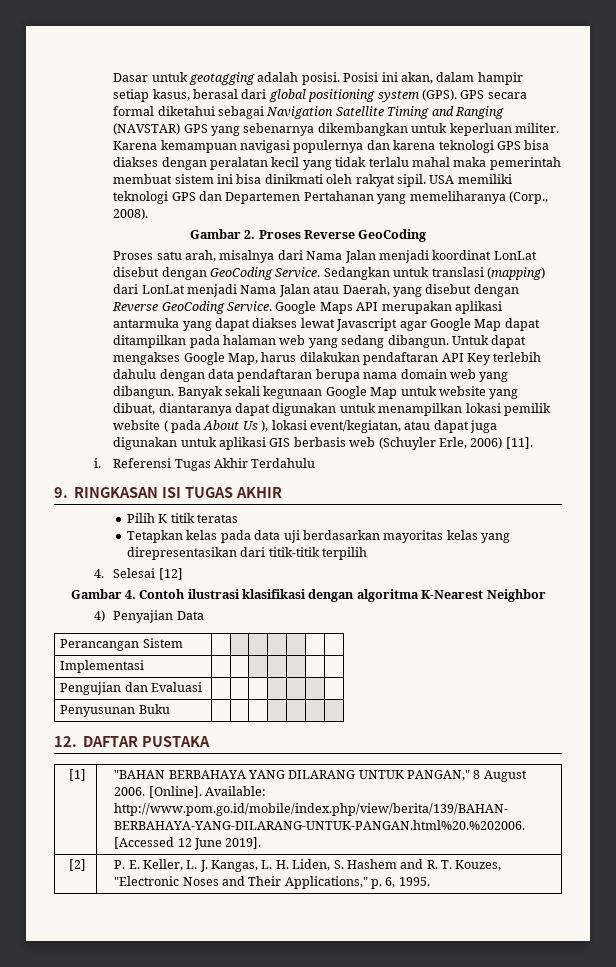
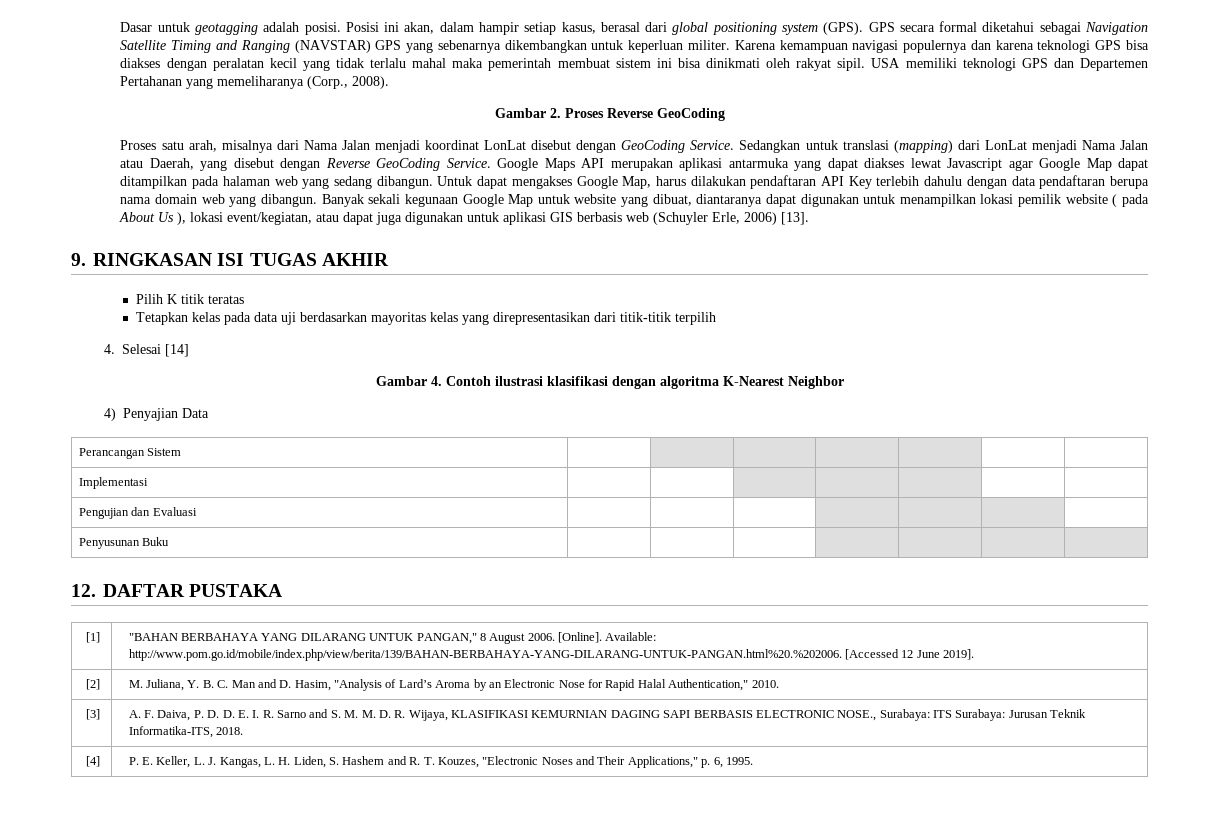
- Banyak sekali kegunaan Google Map untuk website yang dibuat, diantaranya dapat digunakan untuk menampilkan lokasi pemilik website ( pada About Us ), lokasi event/kegiatan, atau dapat juga digunakan untuk aplikasi GIS berbasis web (Schuyler Erle, 2006) [11].
- i. Referensi Tugas Akhir Terdahulu
+ Banyak sekali kegunaan Google Map untuk website yang dibuat, diantaranya dapat digunakan untuk menampilkan lokasi pemilik website ( pada About Us ), lokasi event/kegiatan, atau dapat juga digunakan untuk aplikasi GIS berbasis web (Schuyler Erle, 2006) [13].
- 4. Selesai [12]
+ 4. Selesai [14]
- [2] | P. E. Keller, L. J. Kangas, L. H. Liden, S. Hashem and R. T. Kouzes, "Electronic Noses and Their Applications," p. 6, 1995.
+ [2] | M. Juliana, Y. B. C. Man and D. Hasim, "Analysis of Lard’s Aroma by an Electronic Nose for Rapid Halal Authentication," 2010.
+ [3] | A. F. Daiva, P. D. D. E. I. R. Sarno and S. M. M. D. R. Wijaya, KLASIFIKASI KEMURNIAN DAGING SAPI BERBASIS ELECTRONIC NOSE., Surabaya: ITS Surabaya: Jurusan Teknik Informatika-ITS, 2018.
+ [4] | P. E. Keller, L. J. Kangas, L. H. Liden, S. Hashem and R. T. Kouzes, "Electronic Noses and Their Applications," p. 6, 1995.

